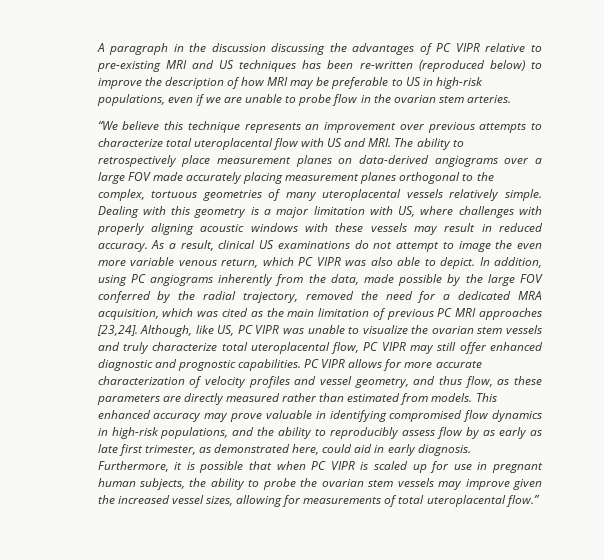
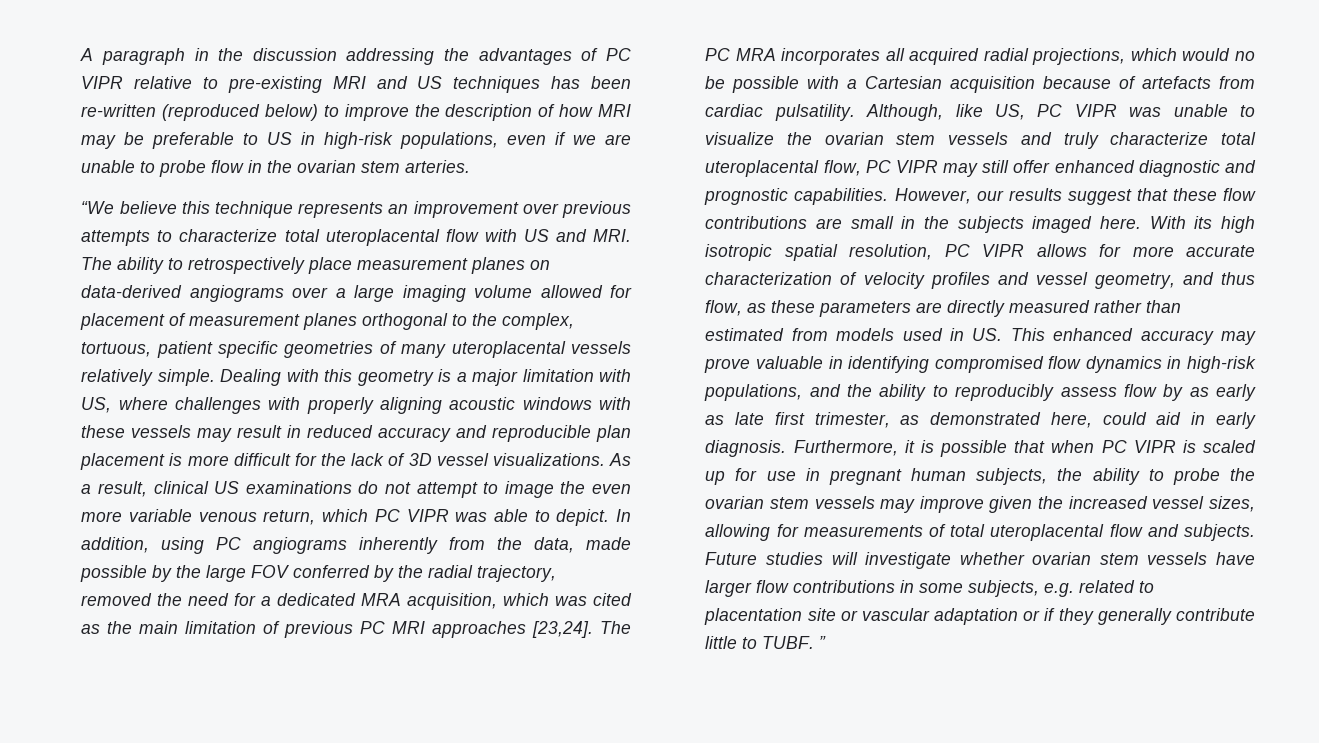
- A paragraph in the discussion discussing the advantages of PC VIPR relative to pre-existing MRI and US techniques has been re-written (reproduced below) to improve the description of how MRI may be preferable to US in high-risk populations, even if we are unable to probe flow in the ovarian stem arteries.
+ A paragraph in the discussion addressing the advantages of PC VIPR relative to pre-existing MRI and US techniques has been re-written (reproduced below) to improve the description of how MRI may be preferable to US in high-risk populations, even if we are unable to probe flow in the ovarian stem arteries.
- “We believe this technique represents an improvement over previous attempts to characterize total uteroplacental flow with US and MRI. The ability to retrospectively place measurement planes on data-derived angiograms over a large FOV made accurately placing measurement planes orthogonal to the complex, tortuous geometries of many uteroplacental vessels relatively simple.
+ “We believe this technique represents an improvement over previous attempts to characterize total uteroplacental flow with US and MRI. The ability to retrospectively place measurement planes on data-derived angiograms over a large imaging volume allowed for placement of measurement planes orthogonal to the complex, tortuous, patient specific geometries of many uteroplacental vessels relatively simple.
- Dealing with this geometry is a major limitation with US, where challenges with properly aligning acoustic windows with these vessels may result in reduced accuracy.
+ Dealing with this geometry is a major limitation with US, where challenges with properly aligning acoustic windows with these vessels may result in reduced accuracy and reproducible plan placement is more difficult for the lack of 3D vessel visualizations.
- As a result, clinical US examinations do not attempt to image the even more variable venous return, which PC VIPR was also able to depict.
+ As a result, clinical US examinations do not attempt to image the even more variable venous return, which PC VIPR was able to depict.
+ The PC MRA incorporates all acquired radial projections, which would no be possible with a Cartesian acquisition because of artefacts from cardiac pulsatility.
- PC VIPR allows for more accurate characterization of velocity profiles and vessel geometry, and thus flow, as these parameters are directly measured rather than estimated from models. This enhanced accuracy may prove valuable in identifying compromised flow dynamics in high-risk populations, and the ability to reproducibly assess flow by as early as late first trimester, as demonstrated here, could aid in early diagnosis.
+ However, our results suggest that these flow contributions are small in the subjects imaged here. With its high isotropic spatial resolution, PC VIPR allows for more accurate characterization of velocity profiles and vessel geometry, and thus flow, as these parameters are directly measured rather than estimated from models used in US. This enhanced accuracy may prove valuable in identifying compromised flow dynamics in high-risk populations, and the ability to reproducibly assess flow by as early as late first trimester, as demonstrated here, could aid in early diagnosis.
- Furthermore, it is possible that when PC VIPR is scaled up for use in pregnant human subjects, the ability to probe the ovarian stem vessels may improve given the increased vessel sizes, allowing for measurements of total uteroplacental flow.”
+ Furthermore, it is possible that when PC VIPR is scaled up for use in pregnant human subjects, the ability to probe the ovarian stem vessels may improve given the increased vessel sizes, allowing for measurements of total uteroplacental flow and subjects. Future studies will investigate whether ovarian stem vessels have larger flow contributions in some subjects, e.g. related to placentation site or vascular adaptation or if they generally contribute little to TUBF. ”

